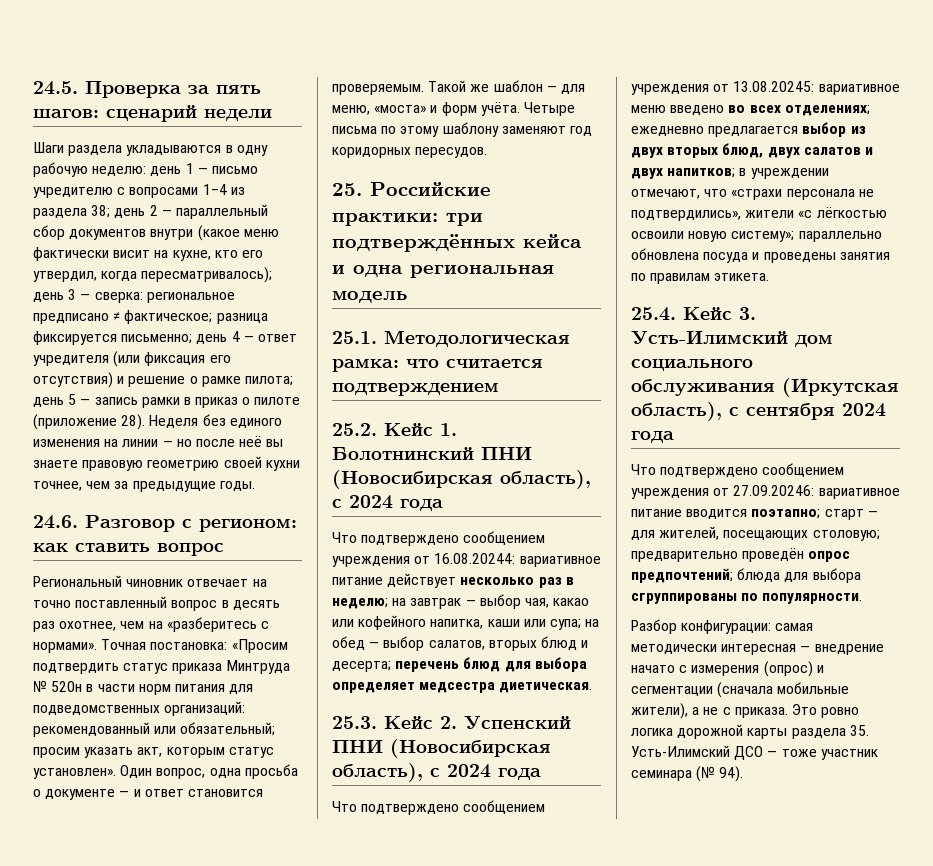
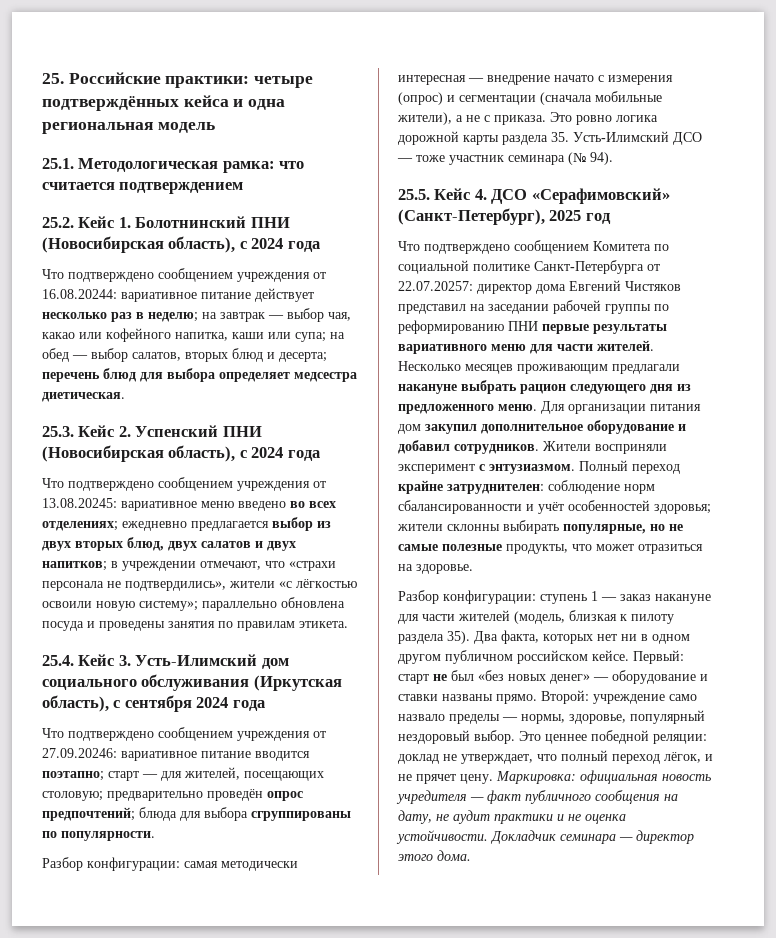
- 24.5. Проверка за пять шагов: сценарий недели
- Шаги раздела укладываются в одну рабочую неделю: день 1 — письмо учредителю с вопросами 1–4 из раздела 38; день 2 — параллельный сбор документов внутри (какое меню фактически висит на кухне, кто его утвердил, когда пересматривалось); день 3 — сверка: региональное предписано ≠ фактическое; разница фиксируется письменно; день 4 — ответ учредителя (или фиксация его отсутствия) и решение о рамке пилота; день 5 — запись рамки в приказ о пилоте (приложение 28). Неделя без единого изменения на линии — но после неё вы знаете правовую геометрию своей кухни точнее, чем за предыдущие годы.
- 24.6. Разговор с регионом: как ставить вопрос
- Региональный чиновник отвечает на точно поставленный вопрос в десять раз охотнее, чем на «разберитесь с нормами». Точная постановка: «Просим подтвердить статус приказа Минтруда № 520н в части норм питания для подведомственных организаций: рекомендованный или обязательный; просим указать акт, которым статус установлен». Один вопрос, одна просьба о документе — и ответ становится проверяемым. Такой же шаблон — для меню, «моста» и форм учёта. Четыре письма по этому шаблону заменяют год коридорных пересудов.
- 25. Российские практики: три подтверждённых кейса и одна региональная модель
+ 25. Российские практики: четыре подтверждённых кейса и одна региональная модель
+ 25.5. Кейс 4. ДСО «Серафимовский» (Санкт-Петербург), 2025 год
+ Что подтверждено сообщением Комитета по социальной политике Санкт-Петербурга от 22.07.20257: директор дома Евгений Чистяков представил на заседании рабочей группы по реформированию ПНИ первые результаты вариативного меню для части жителей. Несколько месяцев проживающим предлагали накануне выбрать рацион следующего дня из предложенного меню. Для организации питания дом закупил дополнительное оборудование и добавил сотрудников. Жители восприняли эксперимент с энтузиазмом. Полный переход крайне затруднителен: соблюдение норм сбалансированности и учёт особенностей здоровья; жители склонны выбирать популярные, но не самые полезные продукты, что может отразиться на здоровье.
+ Разбор конфигурации: ступень 1 — заказ накануне для части жителей (модель, близкая к пилоту раздела 35). Два факта, которых нет ни в одном другом публичном российском кейсе. Первый: старт не был «без новых денег» — оборудование и ставки названы прямо. Второй: учреждение само назвало пределы — нормы, здоровье, популярный нездоровый выбор. Это ценнее победной реляции: доклад не утверждает, что полный переход лёгок, и не прячет цену. Маркировка: официальная новость учредителя — факт публичного сообщения на дату, не аудит практики и не оценка устойчивости. Докладчик семинара — директор этого дома.

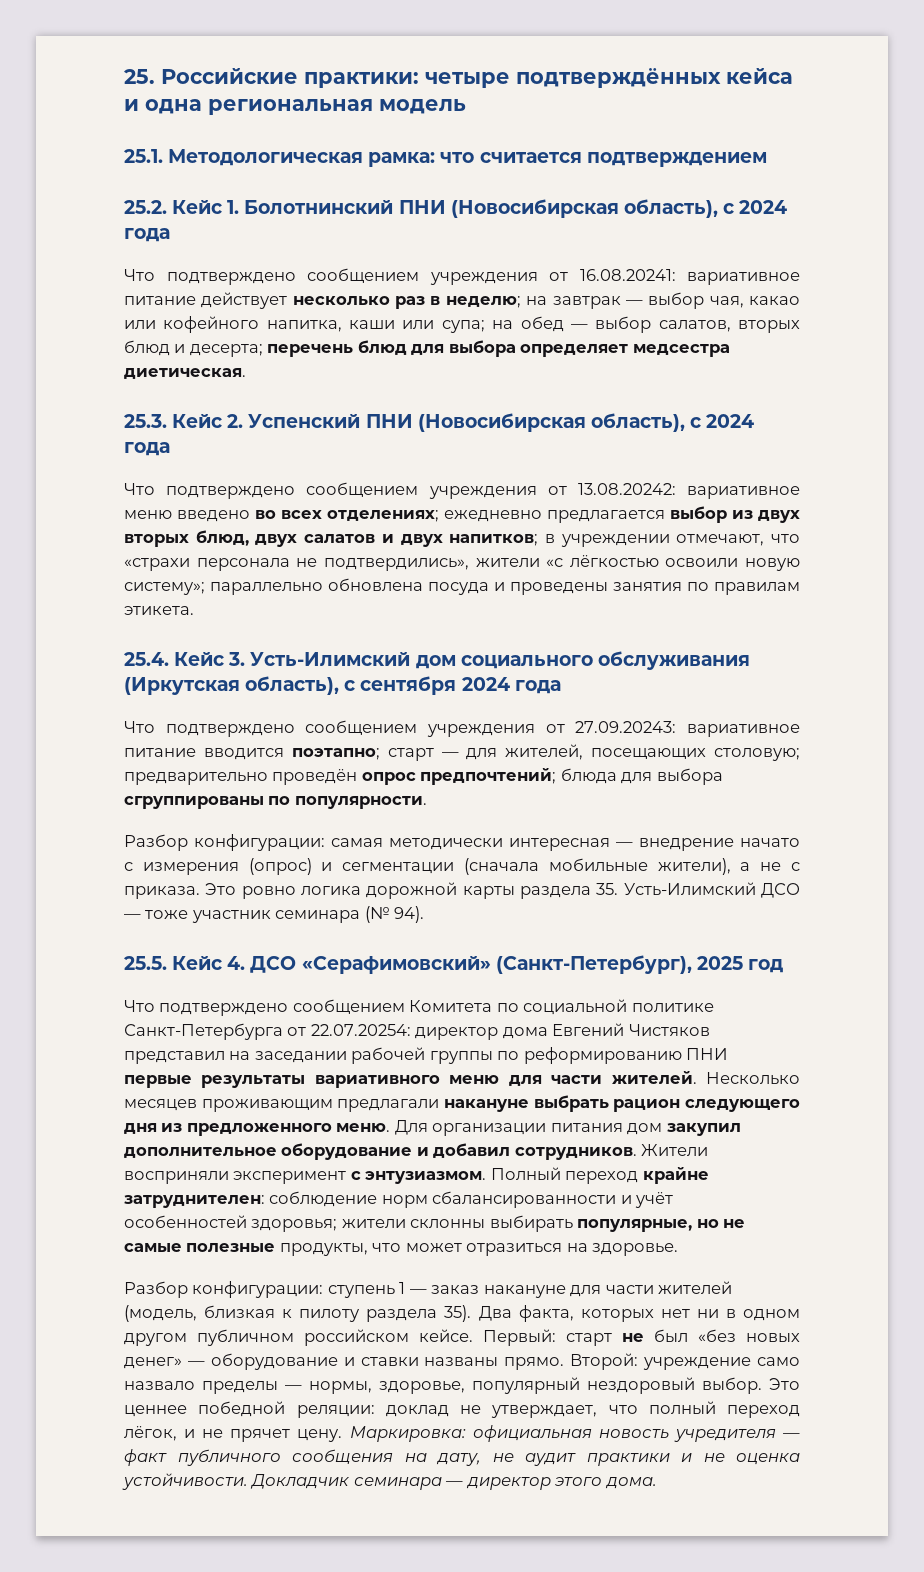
- Что подтверждено сообщением учреждения от 16.08.20244: вариативное питание действует несколько раз в неделю; на завтрак — выбор чая, какао или кофейного напитка, каши или супа; на обед — выбор салатов, вторых блюд и десерта; перечень блюд для выбора определяет медсестра диетическая.
+ Что подтверждено сообщением учреждения от 16.08.20241: вариативное питание действует несколько раз в неделю; на завтрак — выбор чая, какао или кофейного напитка, каши или супа; на обед — выбор салатов, вторых блюд и десерта; перечень блюд для выбора определяет медсестра диетическая.
- Что подтверждено сообщением учреждения от 13.08.20245: вариативное меню введено во всех отделениях; ежедневно предлагается выбор из двух вторых блюд, двух салатов и двух напитков; в учреждении отмечают, что «страхи персонала не подтвердились», жители «с лёгкостью освоили новую систему»; параллельно обновлена посуда и проведены занятия по правилам этикета.
+ Что подтверждено сообщением учреждения от 13.08.20242: вариативное меню введено во всех отделениях; ежедневно предлагается выбор из двух вторых блюд, двух салатов и двух напитков; в учреждении отмечают, что «страхи персонала не подтвердились», жители «с лёгкостью освоили новую систему»; параллельно обновлена посуда и проведены занятия по правилам этикета.
- Что подтверждено сообщением учреждения от 27.09.20246: вариативное питание вводится поэтапно; старт — для жителей, посещающих столовую; предварительно проведён опрос предпочтений; блюда для выбора сгруппированы по популярности.
+ Что подтверждено сообщением учреждения от 27.09.20243: вариативное питание вводится поэтапно; старт — для жителей, посещающих столовую; предварительно проведён опрос предпочтений; блюда для выбора сгруппированы по популярности.
- Что подтверждено сообщением Комитета по социальной политике Санкт-Петербурга от 22.07.20257: директор дома Евгений Чистяков представил на заседании рабочей группы по реформированию ПНИ первые результаты вариативного меню для части жителей.
+ Что подтверждено сообщением Комитета по социальной политике Санкт-Петербурга от 22.07.20254: директор дома Евгений Чистяков представил на заседании рабочей группы по реформированию ПНИ первые результаты вариативного меню для части жителей.

